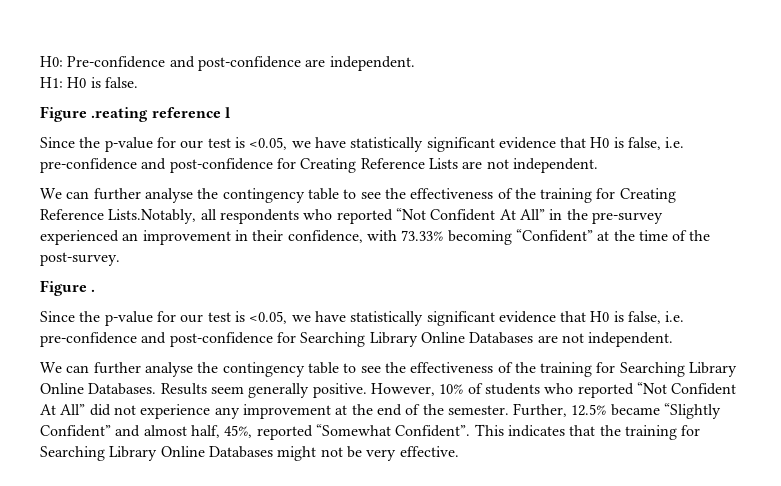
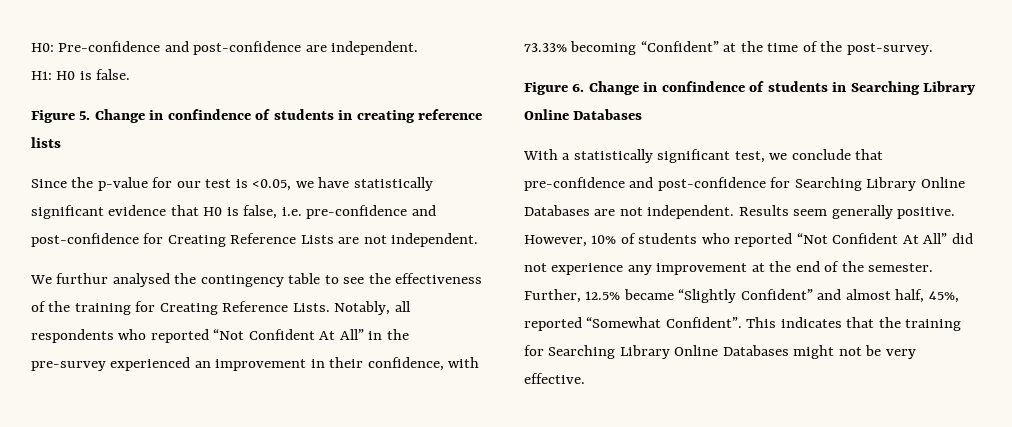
- Figure .reating reference l
+ Figure 5. Change in confindence of students in creating reference lists
- We can further analyse the contingency table to see the effectiveness of the training for Creating Reference Lists.Notably, all respondents who reported “Not Confident At All” in the pre-survey experienced an improvement in their confidence, with 73.33% becoming “Confident” at the time of the post-survey.
+ We furthur analysed the contingency table to see the effectiveness of the training for Creating Reference Lists. Notably, all respondents who reported “Not Confident At All” in the pre-survey experienced an improvement in their confidence, with 73.33% becoming “Confident” at the time of the post-survey.
- Figure .
- Since the p-value for our test is <0.05, we have statistically significant evidence that H0 is false, i.e. pre-confidence and post-confidence for Searching Library Online Databases are not independent.
- We can further analyse the contingency table to see the effectiveness of the training for Searching Library Online Databases.
+ Figure 6. Change in confindence of students in Searching Library Online Databases
+ With a statistically significant test, we conclude that pre-confidence and post-confidence for Searching Library Online Databases are not independent.

